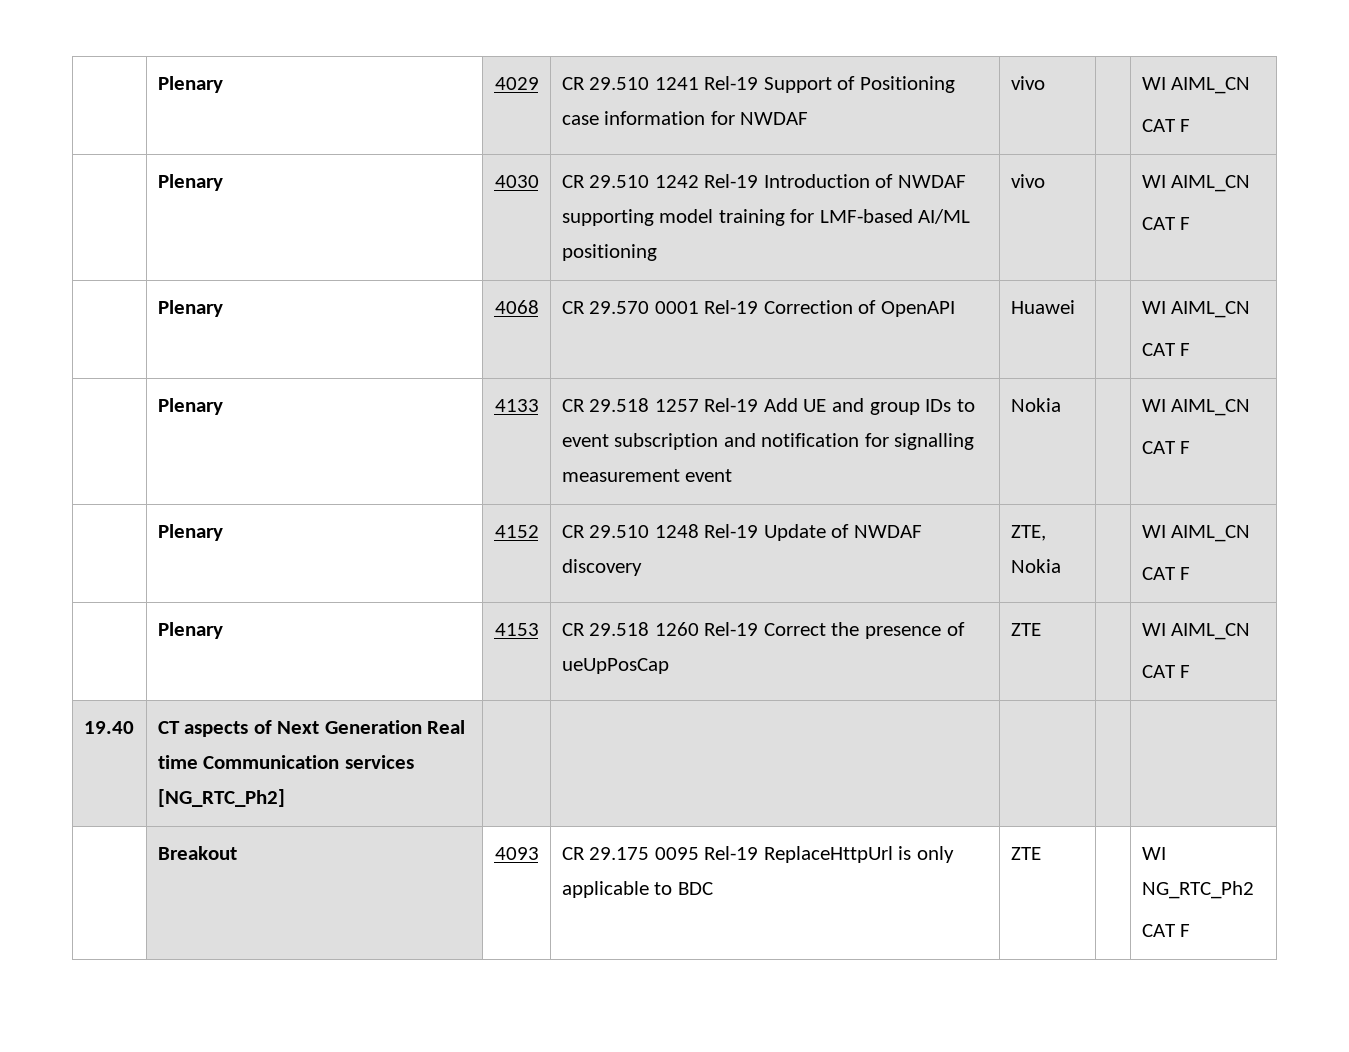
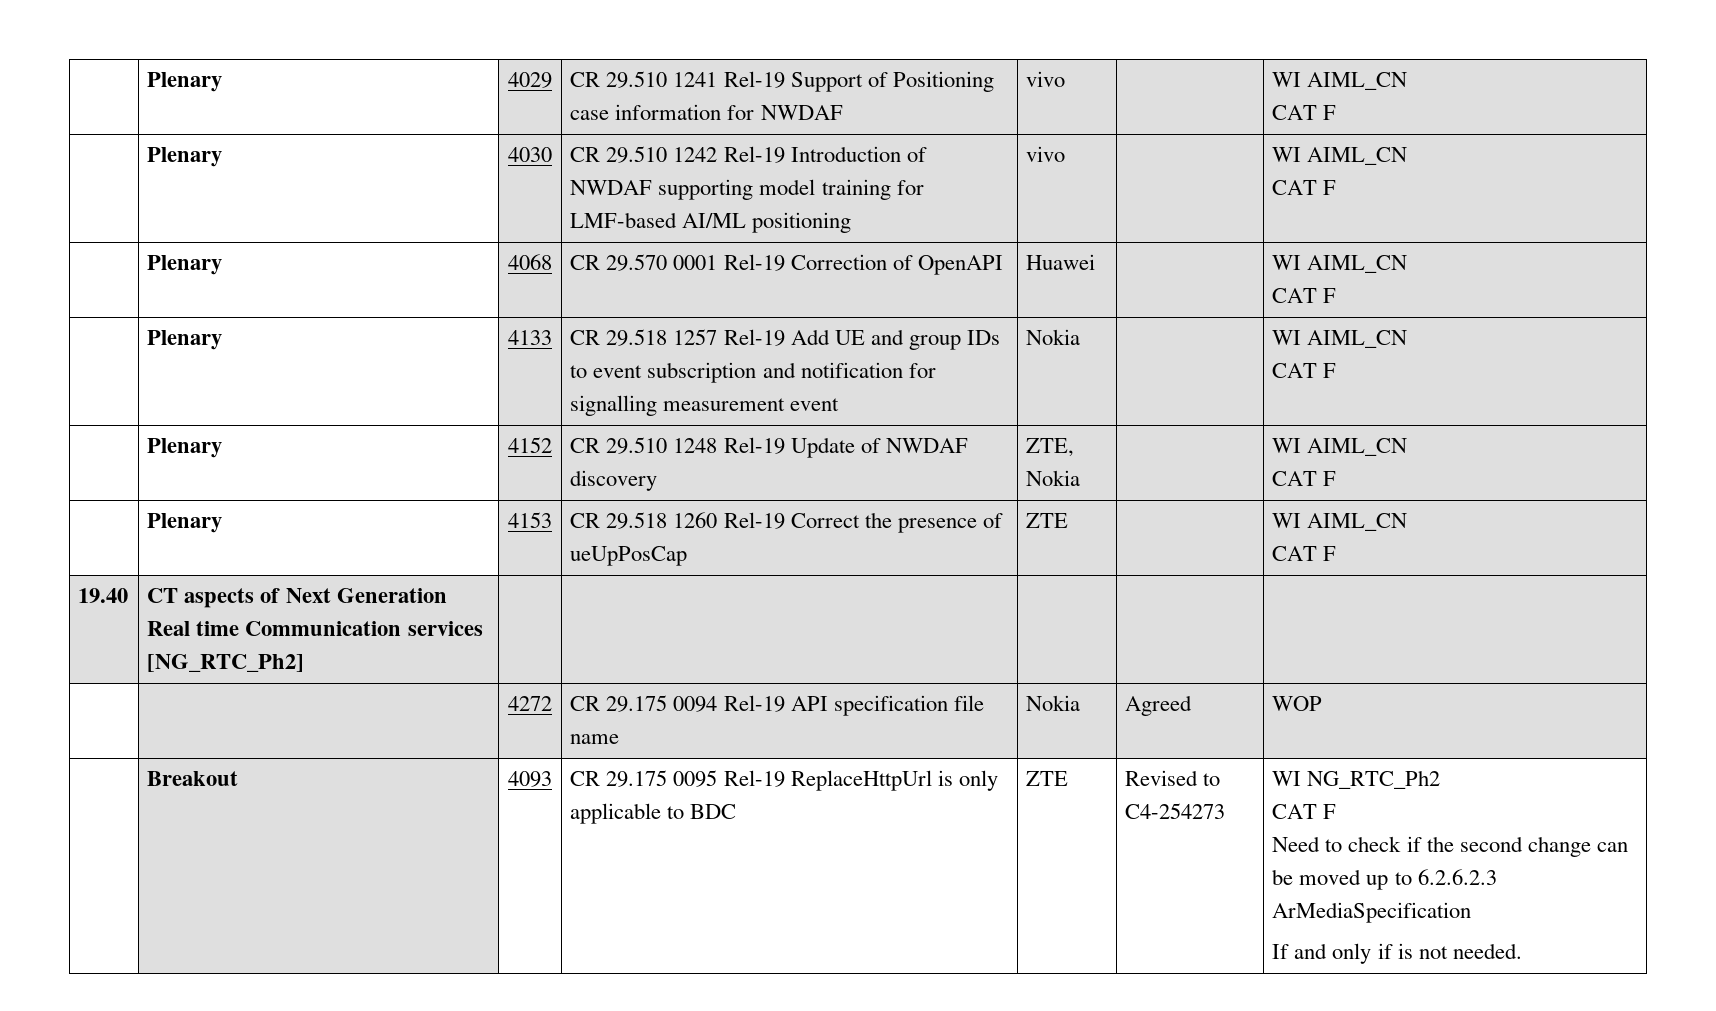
+ | | 4272 | CR 29.175 0094 Rel-19 API specification file name | Nokia | Agreed | WOP
+ Revised to C4-254273
+ Need to check if the second change can be moved up to 6.2.6.2.3 ArMediaSpecification
+ If and only if is not needed.

